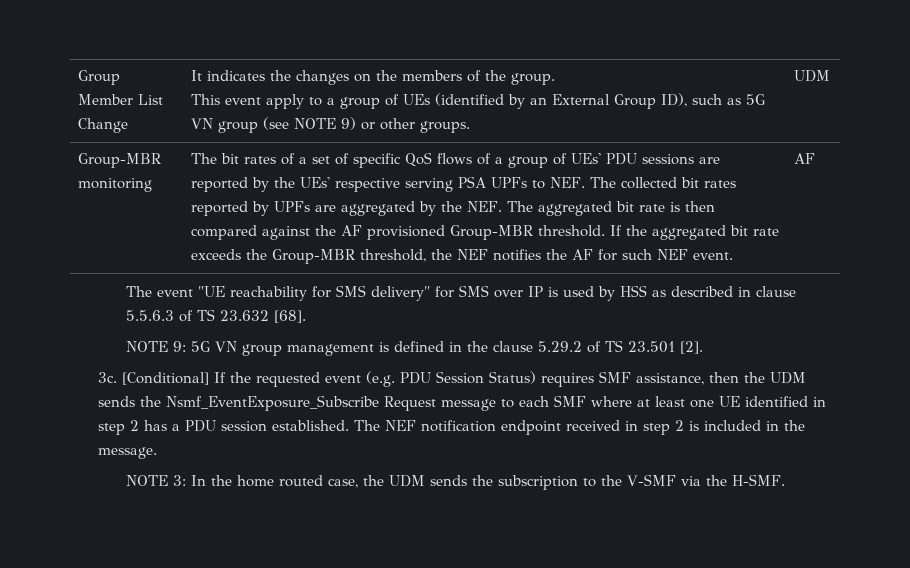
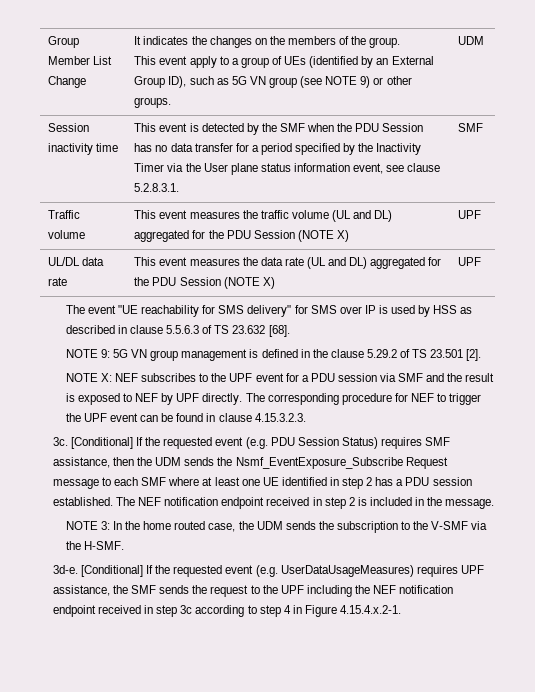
- Group-MBR monitoring | The bit rates of a set of specific QoS flows of a group of UEs' PDU sessions are reported by the UEs' respective serving PSA UPFs to NEF. The collected bit rates reported by UPFs are aggregated by the NEF. The aggregated bit rate is then compared against the AF provisioned Group-MBR threshold. If the aggregated bit rate exceeds the Group-MBR threshold, the NEF notifies the AF for such NEF event. | AF
+ Session inactivity time | This event is detected by the SMF when the PDU Session has no data transfer for a period specified by the Inactivity Timer via the User plane status information event, see clause 5.2.8.3.1. | SMF
+ Traffic volume | This event measures the traffic volume (UL and DL) aggregated for the PDU Session (NOTE X) | UPF
+ UL/DL data rate | This event measures the data rate (UL and DL) aggregated for the PDU Session (NOTE X) | UPF
+ NOTE X: NEF subscribes to the UPF event for a PDU session via SMF and the result is exposed to NEF by UPF directly. The corresponding procedure for NEF to trigger the UPF event can be found in clause 4.15.3.2.3.
+ 3d-e. [Conditional] If the requested event (e.g. UserDataUsageMeasures) requires UPF assistance, the SMF sends the request to the UPF including the NEF notification endpoint received in step 3c according to step 4 in Figure 4.15.4.x.2-1.

